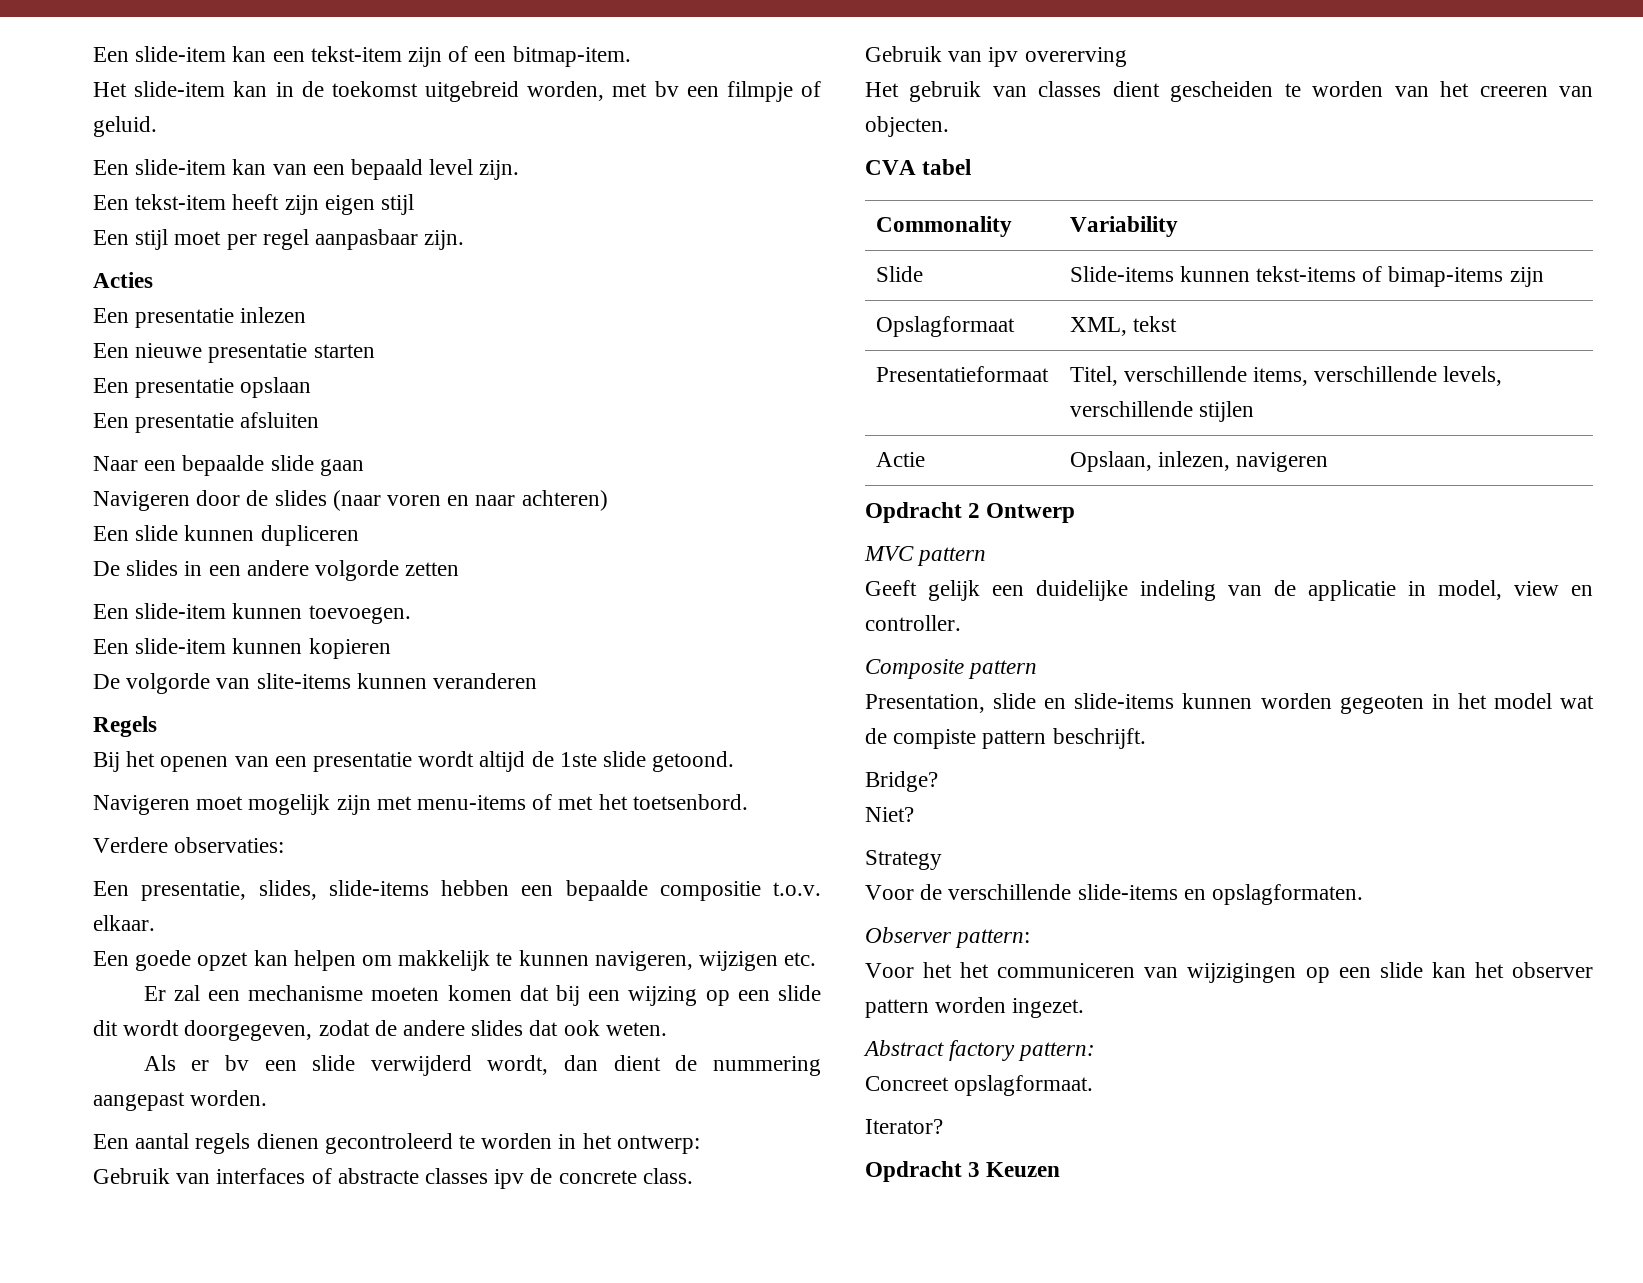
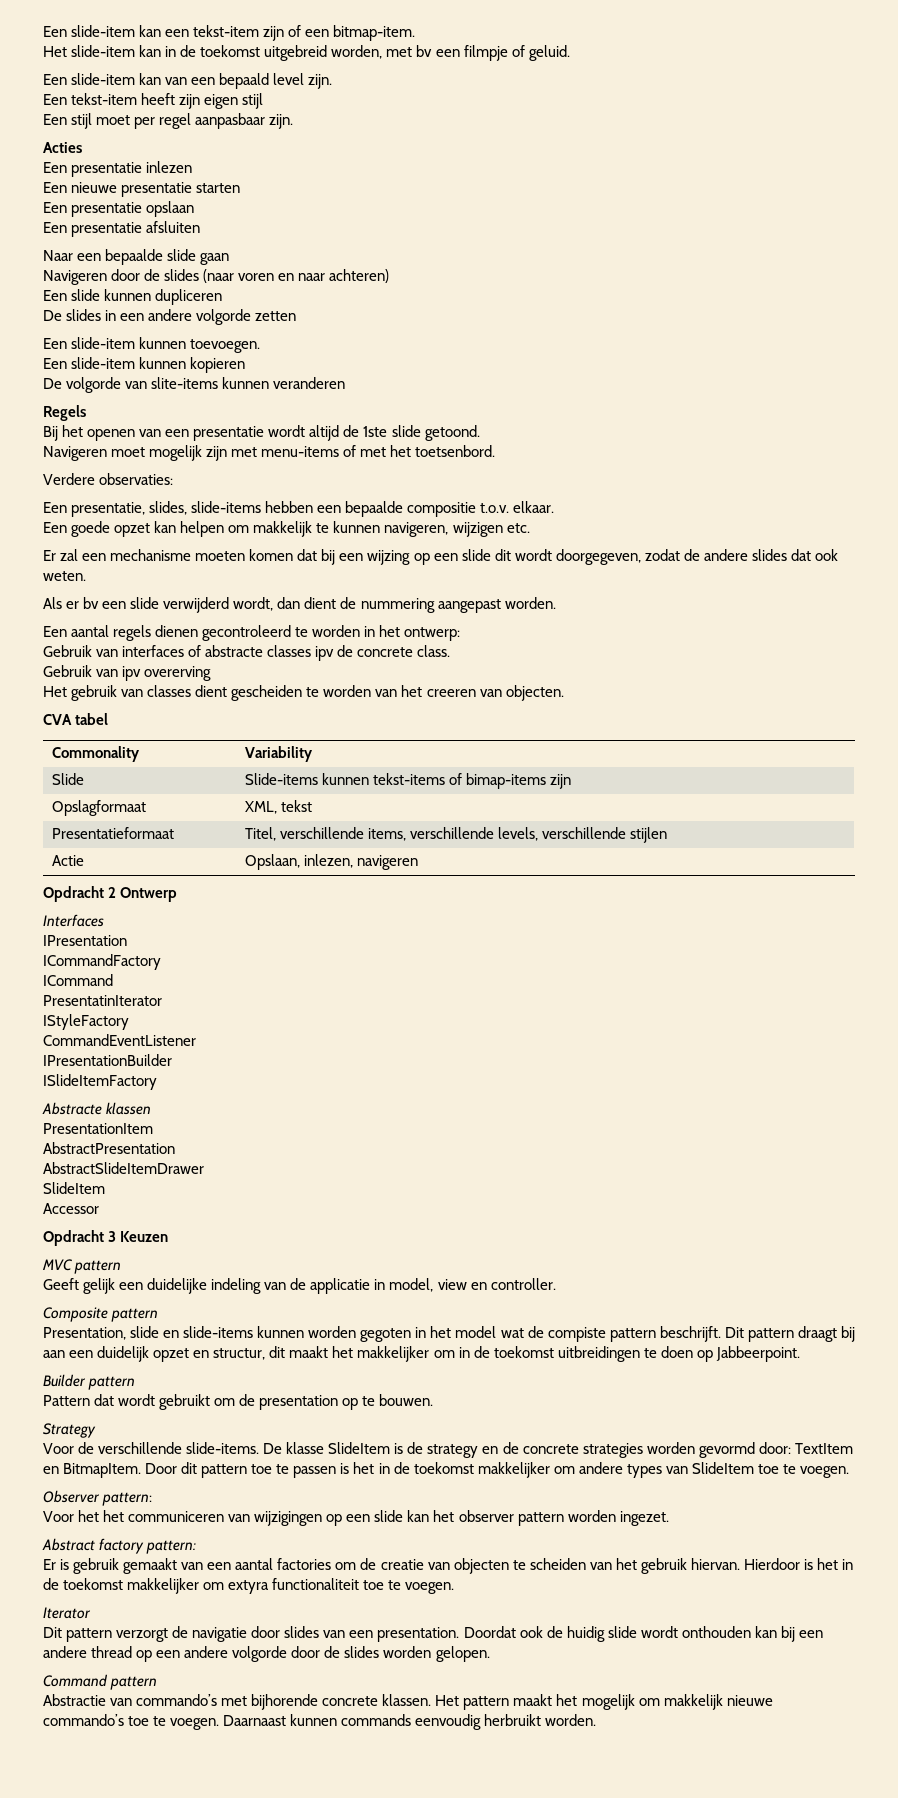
+ Interfaces
+ IPresentation
+ ICommandFactory
+ ICommand
+ PresentatinIterator
+ IStyleFactory
+ CommandEventListener
+ IPresentationBuilder
+ ISlideItemFactory
+ Abstracte klassen
+ PresentationItem
+ AbstractPresentation
+ AbstractSlideItemDrawer
+ SlideItem
+ Accessor
+ Opdracht 3 Keuzen
- Presentation, slide en slide-items kunnen worden gegeoten in het model wat de compiste pattern beschrijft.
- Bridge?
- Niet?
+ Presentation, slide en slide-items kunnen worden gegoten in het model wat de compiste pattern beschrijft. Dit pattern draagt bij aan een duidelijk opzet en structur, dit maakt het makkelijker om in de toekomst uitbreidingen te doen op Jabbeerpoint.
+ Builder pattern
+ Pattern dat wordt gebruikt om de presentation op te bouwen.
  Strategy
- Voor de verschillende slide-items en opslagformaten.
+ Voor de verschillende slide-items. De klasse SlideItem is de strategy en de concrete strategies worden gevormd door: TextItem en BitmapItem. Door dit pattern toe te passen is het in de toekomst makkelijker om andere types van SlideItem toe te voegen.
- Concreet opslagformaat.
- Iterator?
- Opdracht 3 Keuzen
+ Er is gebruik gemaakt van een aantal factories om de creatie van objecten te scheiden van het gebruik hiervan. Hierdoor is het in de toekomst makkelijker om extyra functionaliteit toe te voegen.
+ Iterator
+ Dit pattern verzorgt de navigatie door slides van een presentation. Doordat ook de huidig slide wordt onthouden kan bij een andere thread op een andere volgorde door de slides worden gelopen.
+ Command pattern
+ Abstractie van commando’s met bijhorende concrete klassen. Het pattern maakt het mogelijk om makkelijk nieuwe commando’s toe te voegen. Daarnaast kunnen commands eenvoudig herbruikt worden.

